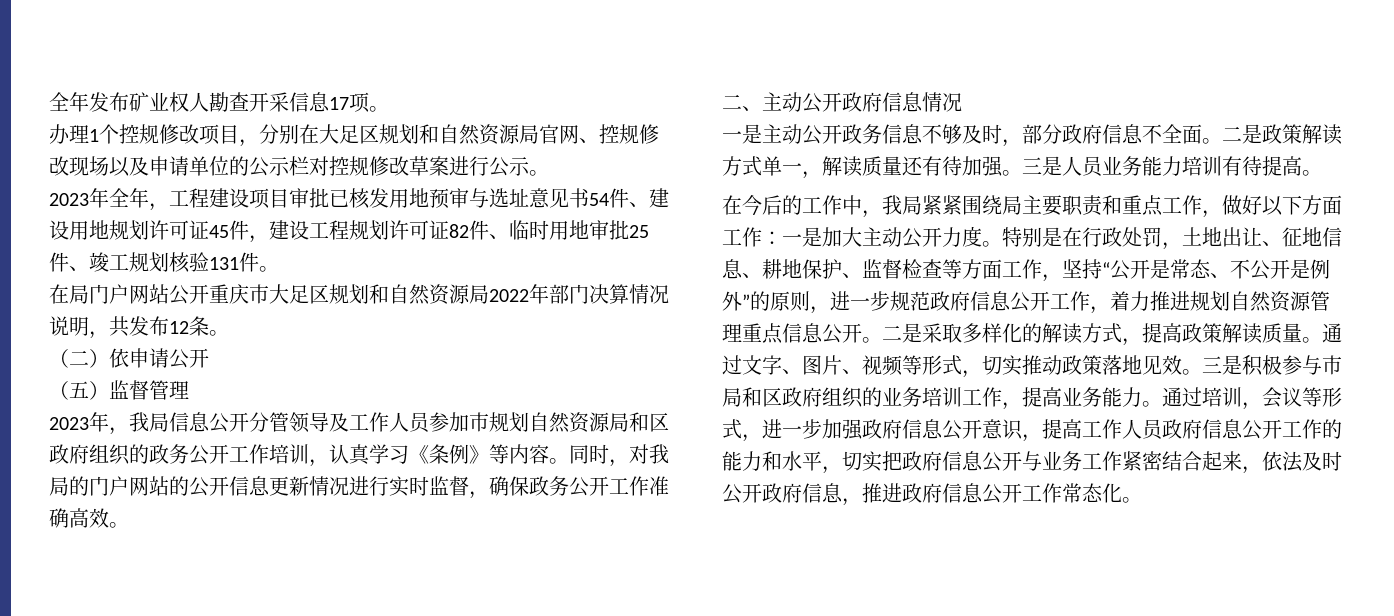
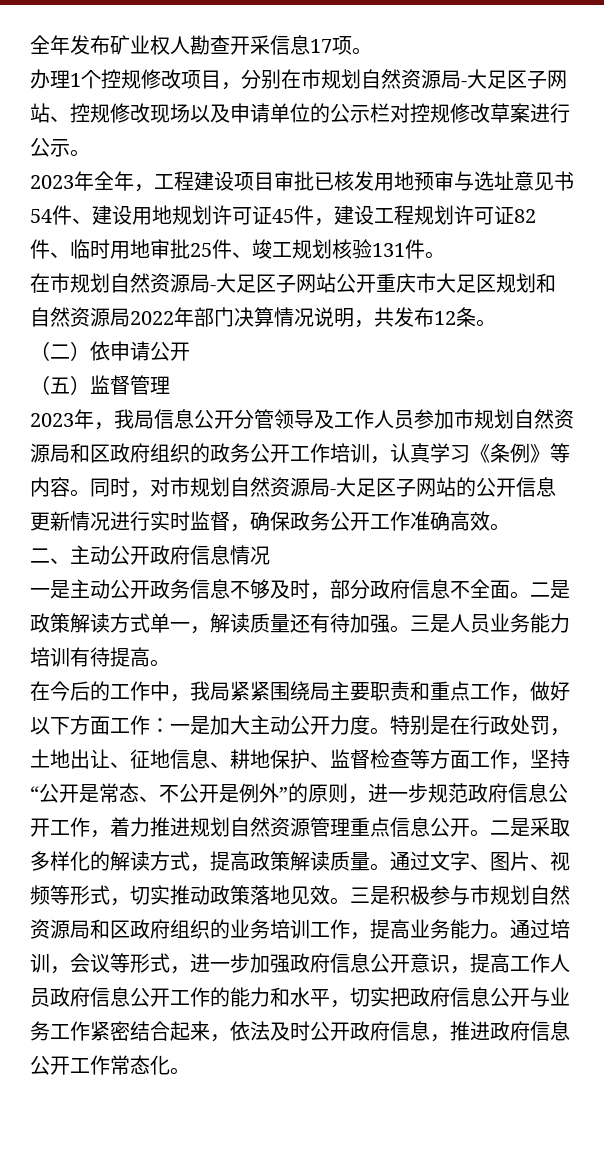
- 办理1个控规修改项目，分别在大足区规划和自然资源局官网、控规修改现场以及申请单位的公示栏对控规修改草案进行公示。
+ 办理1个控规修改项目，分别在市规划自然资源局-大足区子网站、控规修改现场以及申请单位的公示栏对控规修改草案进行公示。
- 在局门户网站公开重庆市大足区规划和自然资源局2022年部门决算情况说明，共发布12条。
+ 在市规划自然资源局-大足区子网站公开重庆市大足区规划和自然资源局2022年部门决算情况说明，共发布12条。
- 同时，对我局的门户网站的公开信息更新情况进行实时监督，确保政务公开工作准确高效。
+ 同时，对市规划自然资源局-大足区子网站的公开信息更新情况进行实时监督，确保政务公开工作准确高效。
- 三是积极参与市局和区政府组织的业务培训工作，提高业务能力。
+ 三是积极参与市规划自然资源局和区政府组织的业务培训工作，提高业务能力。

